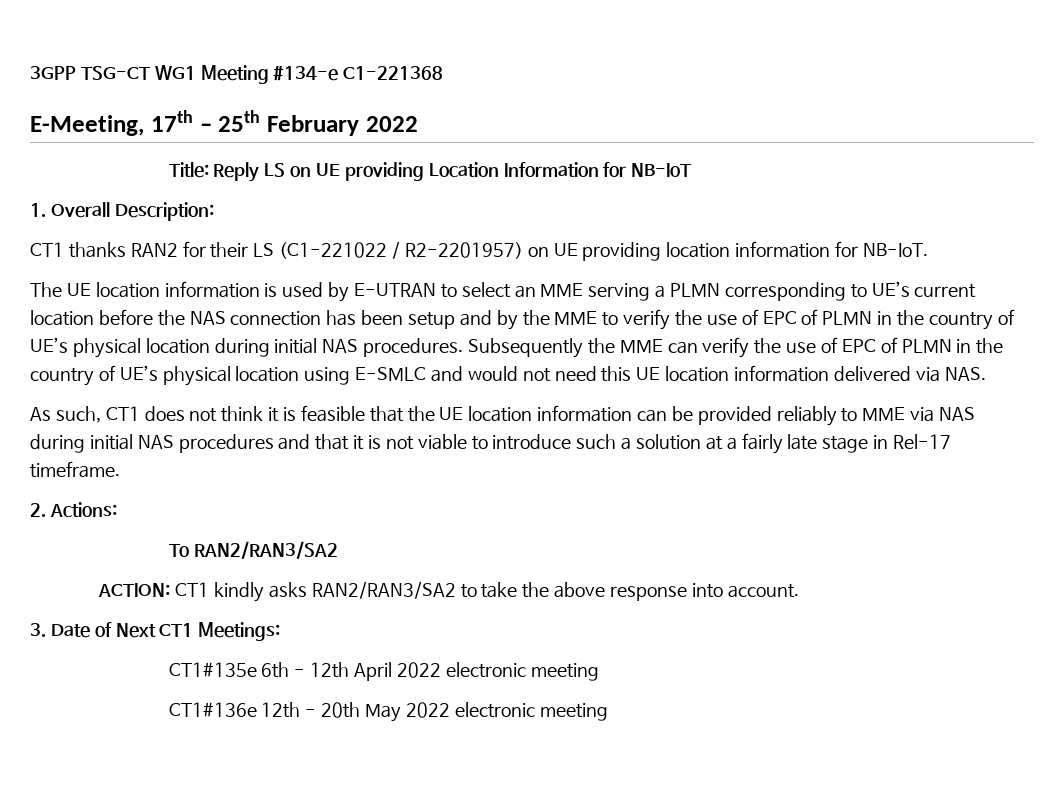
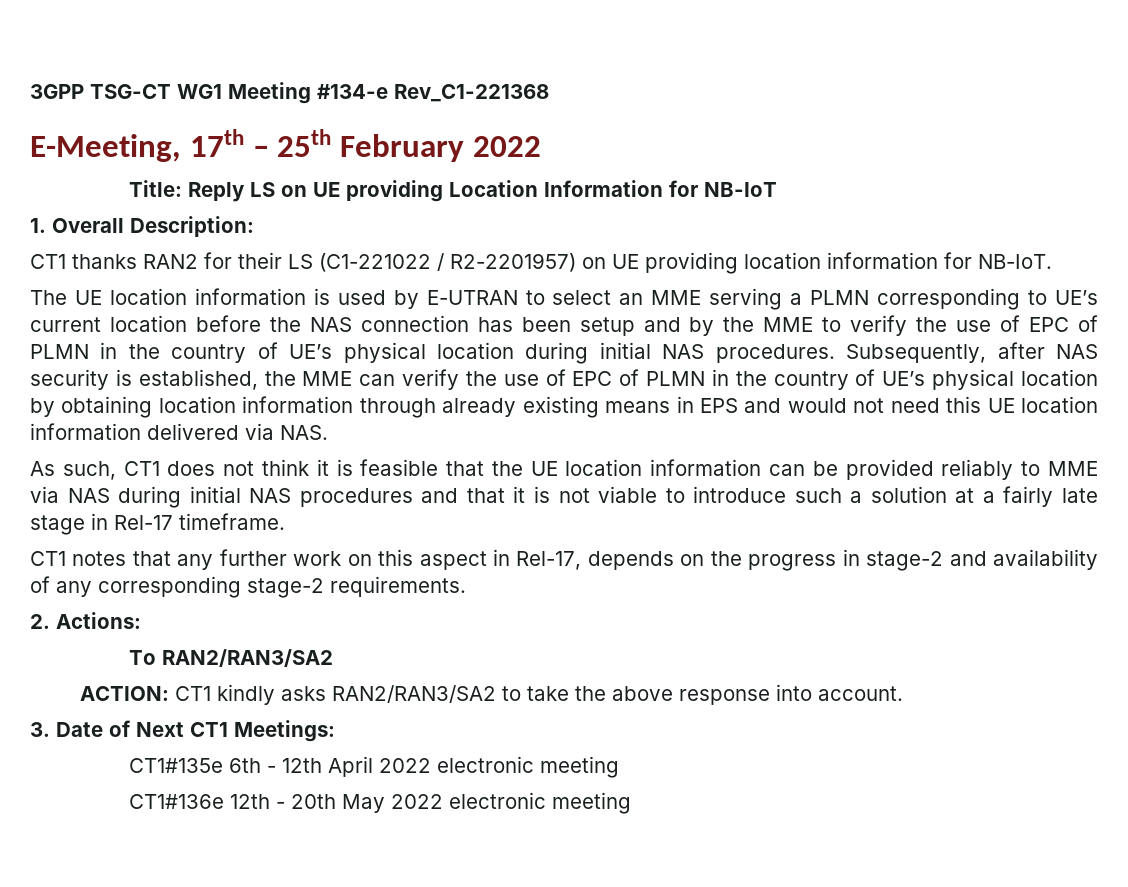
- 3GPP TSG-CT WG1 Meeting #134-e C1-221368
+ 3GPP TSG-CT WG1 Meeting #134-e Rev_C1-221368
- Subsequently the MME can verify the use of EPC of PLMN in the country of UE’s physical location using E-SMLC and would not need this UE location information delivered via NAS.
+ Subsequently, after NAS security is established, the MME can verify the use of EPC of PLMN in the country of UE’s physical location by obtaining location information through already existing means in EPS and would not need this UE location information delivered via NAS.
+ CT1 notes that any further work on this aspect in Rel-17, depends on the progress in stage-2 and availability of any corresponding stage-2 requirements.

